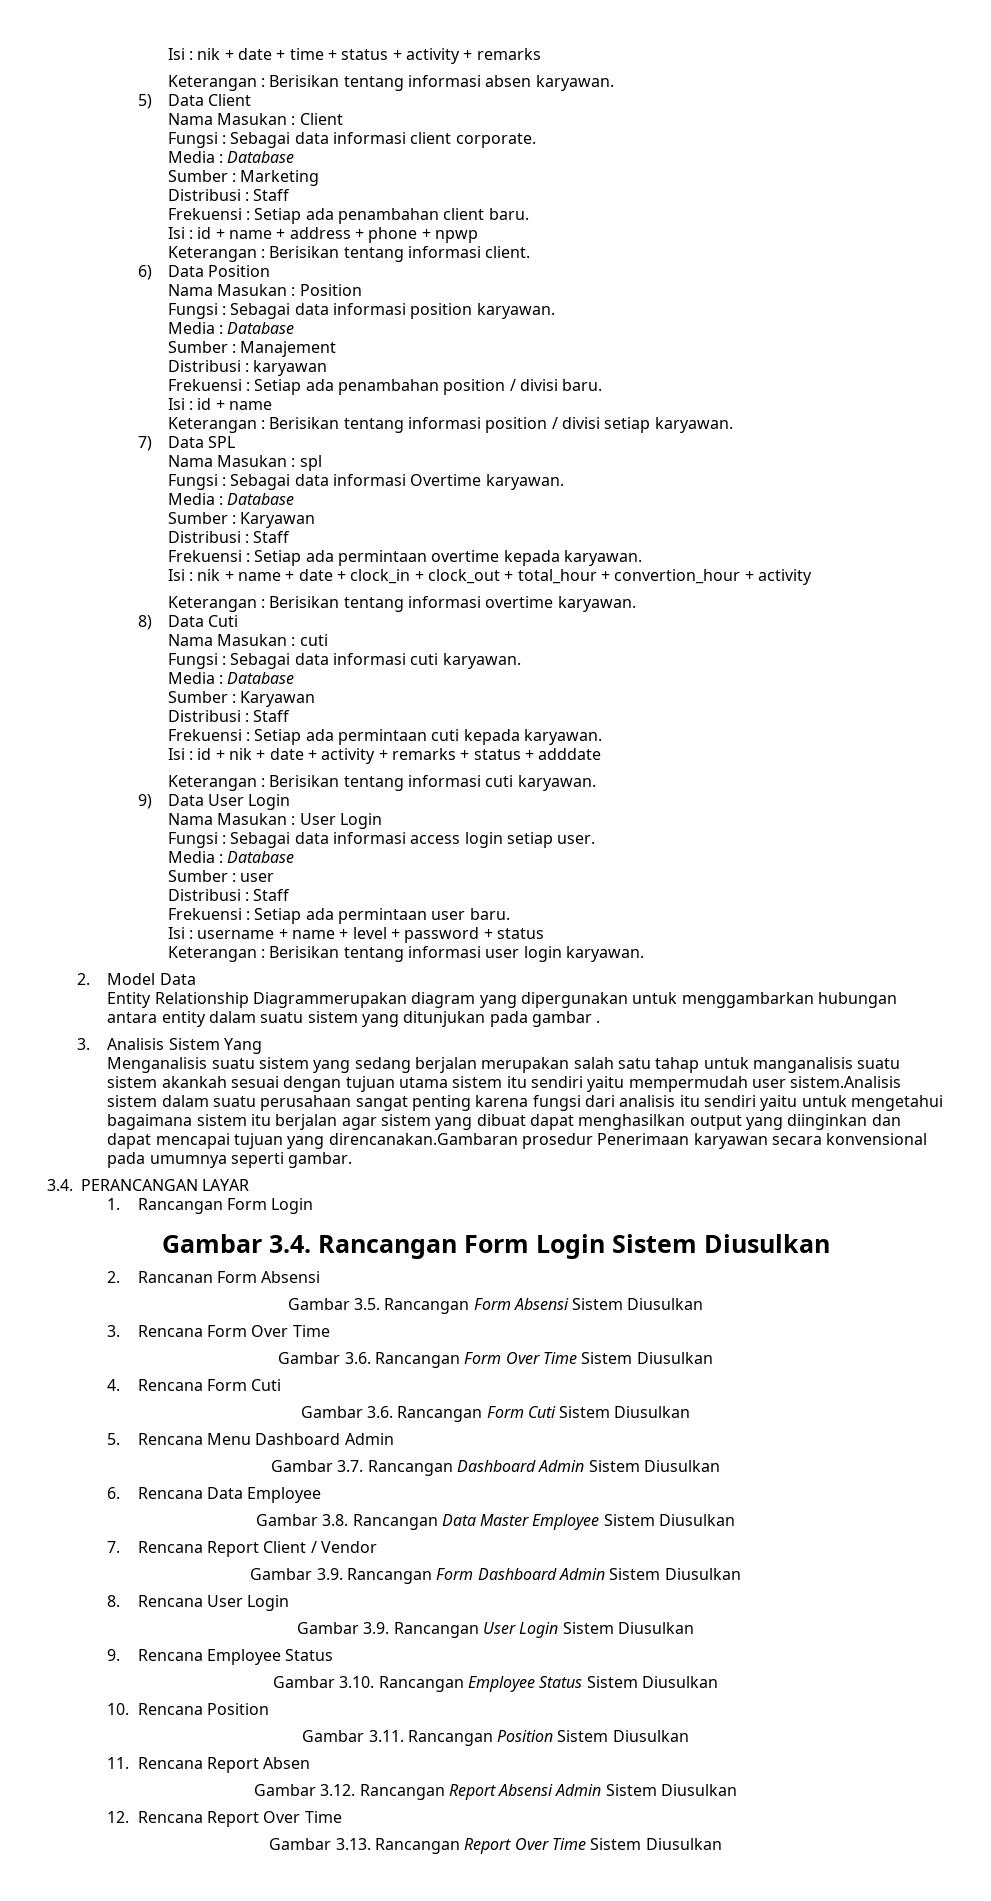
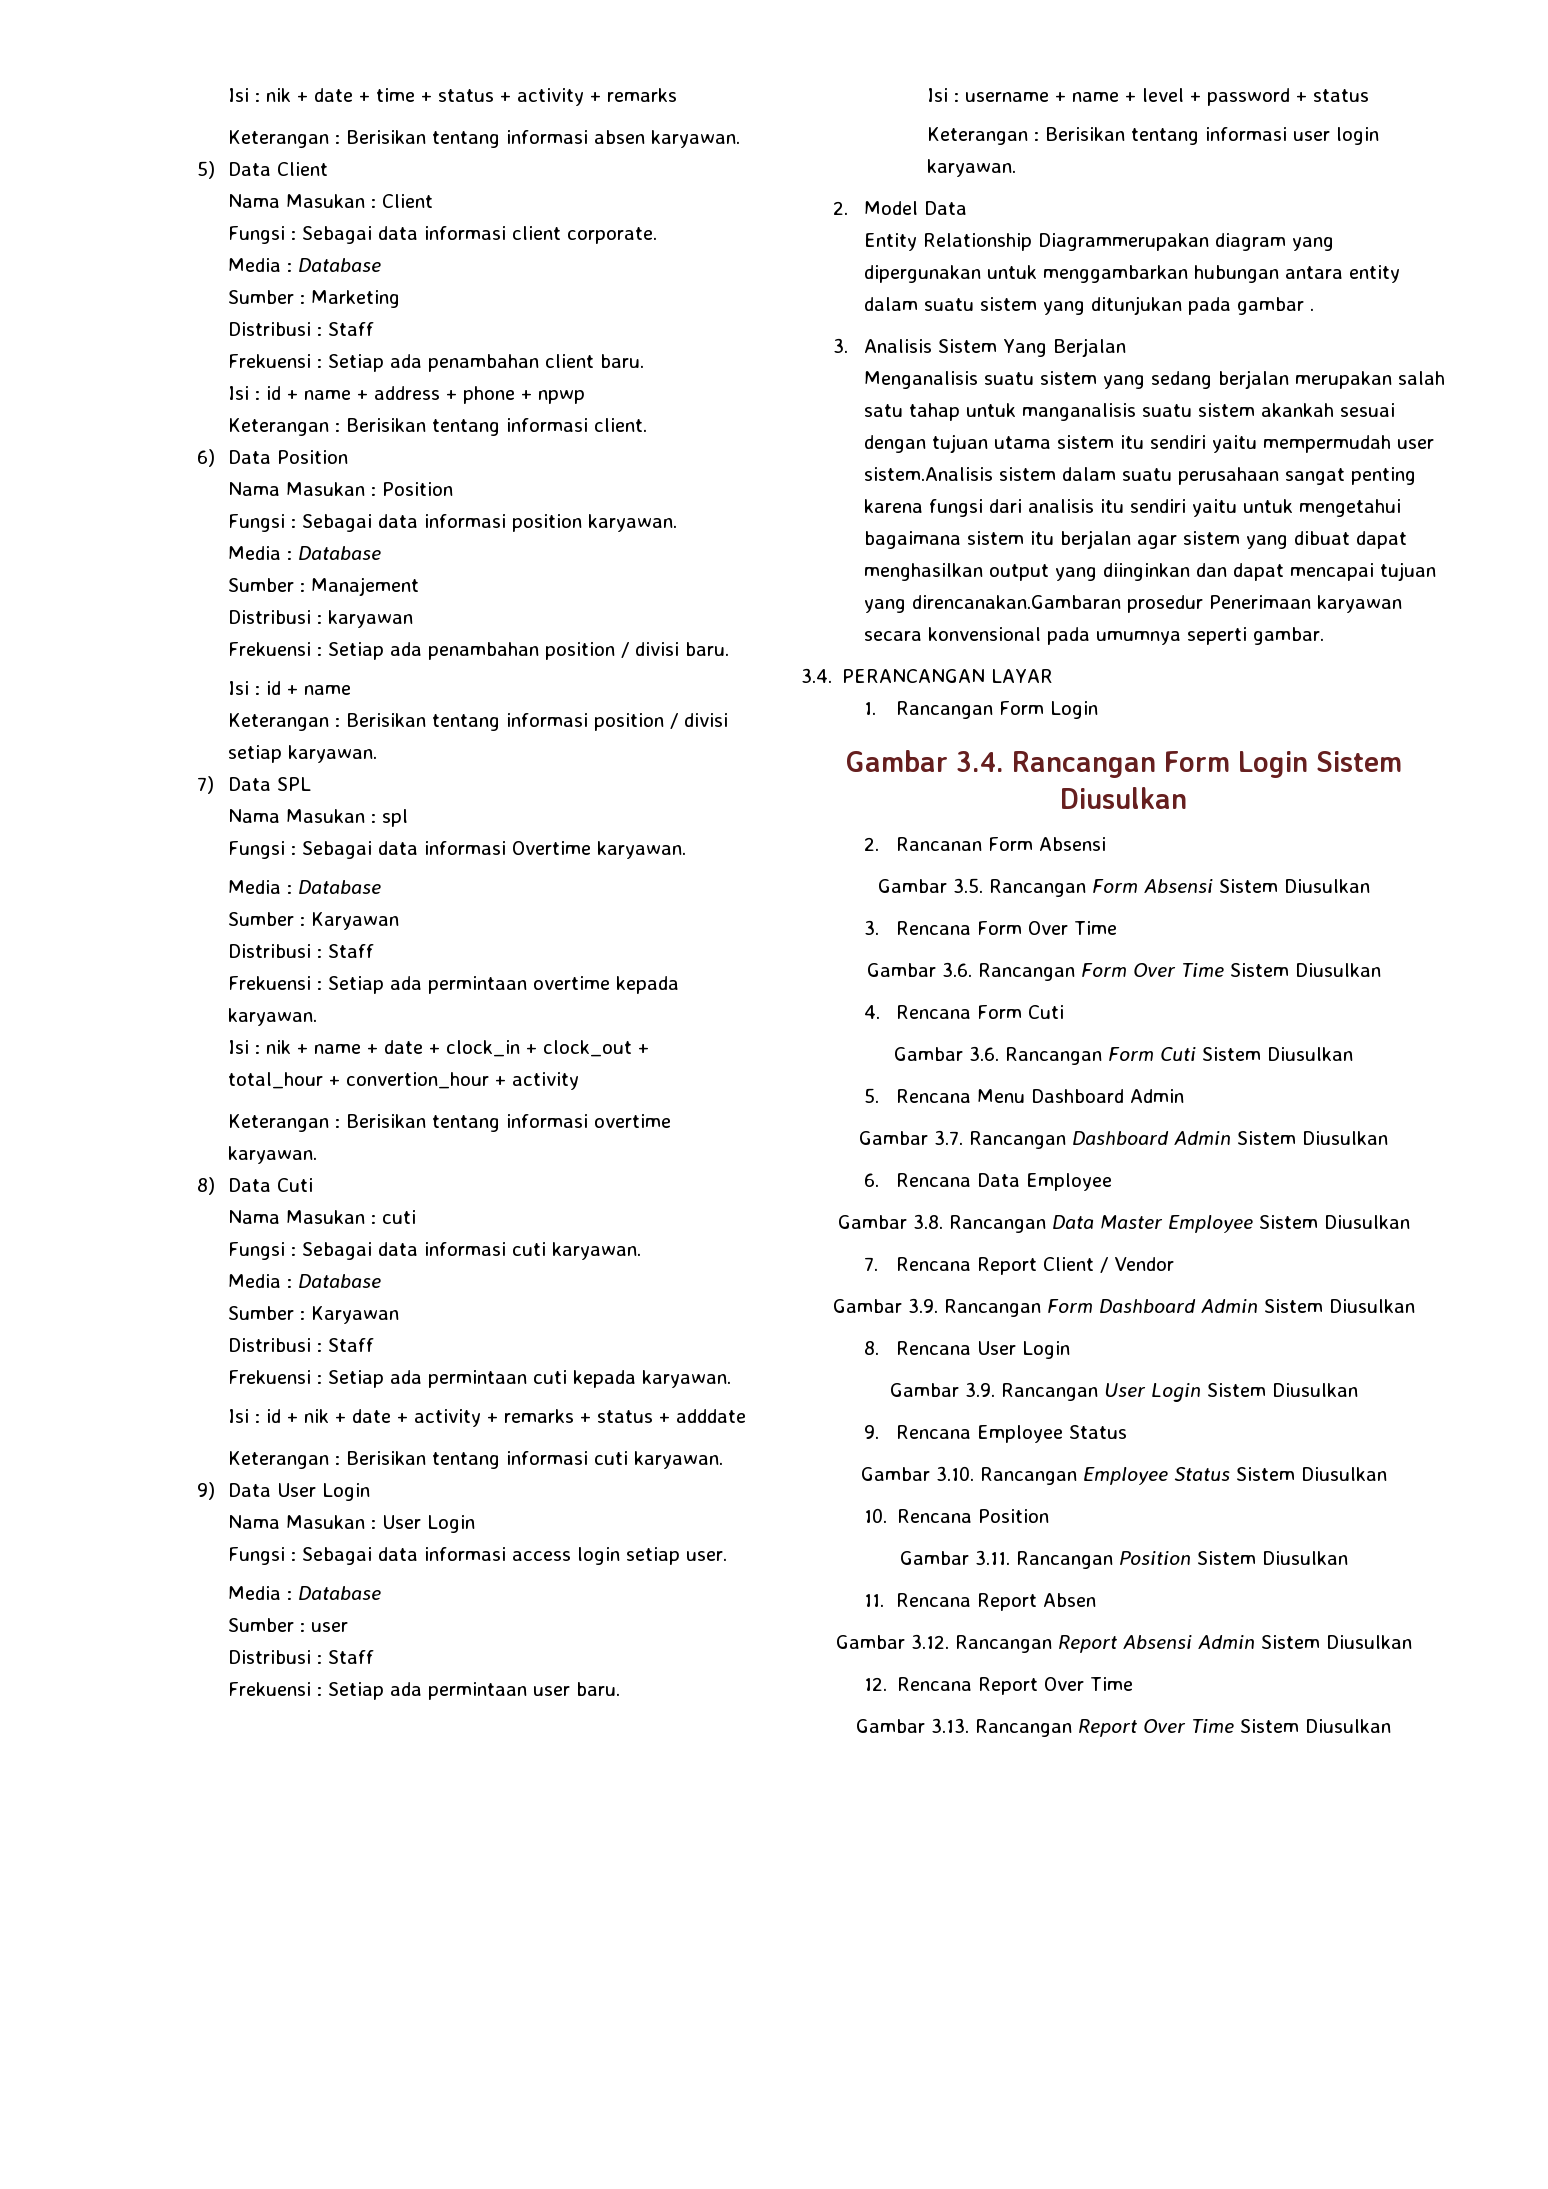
- 3. Analisis Sistem Yang
+ 3. Analisis Sistem Yang Berjalan

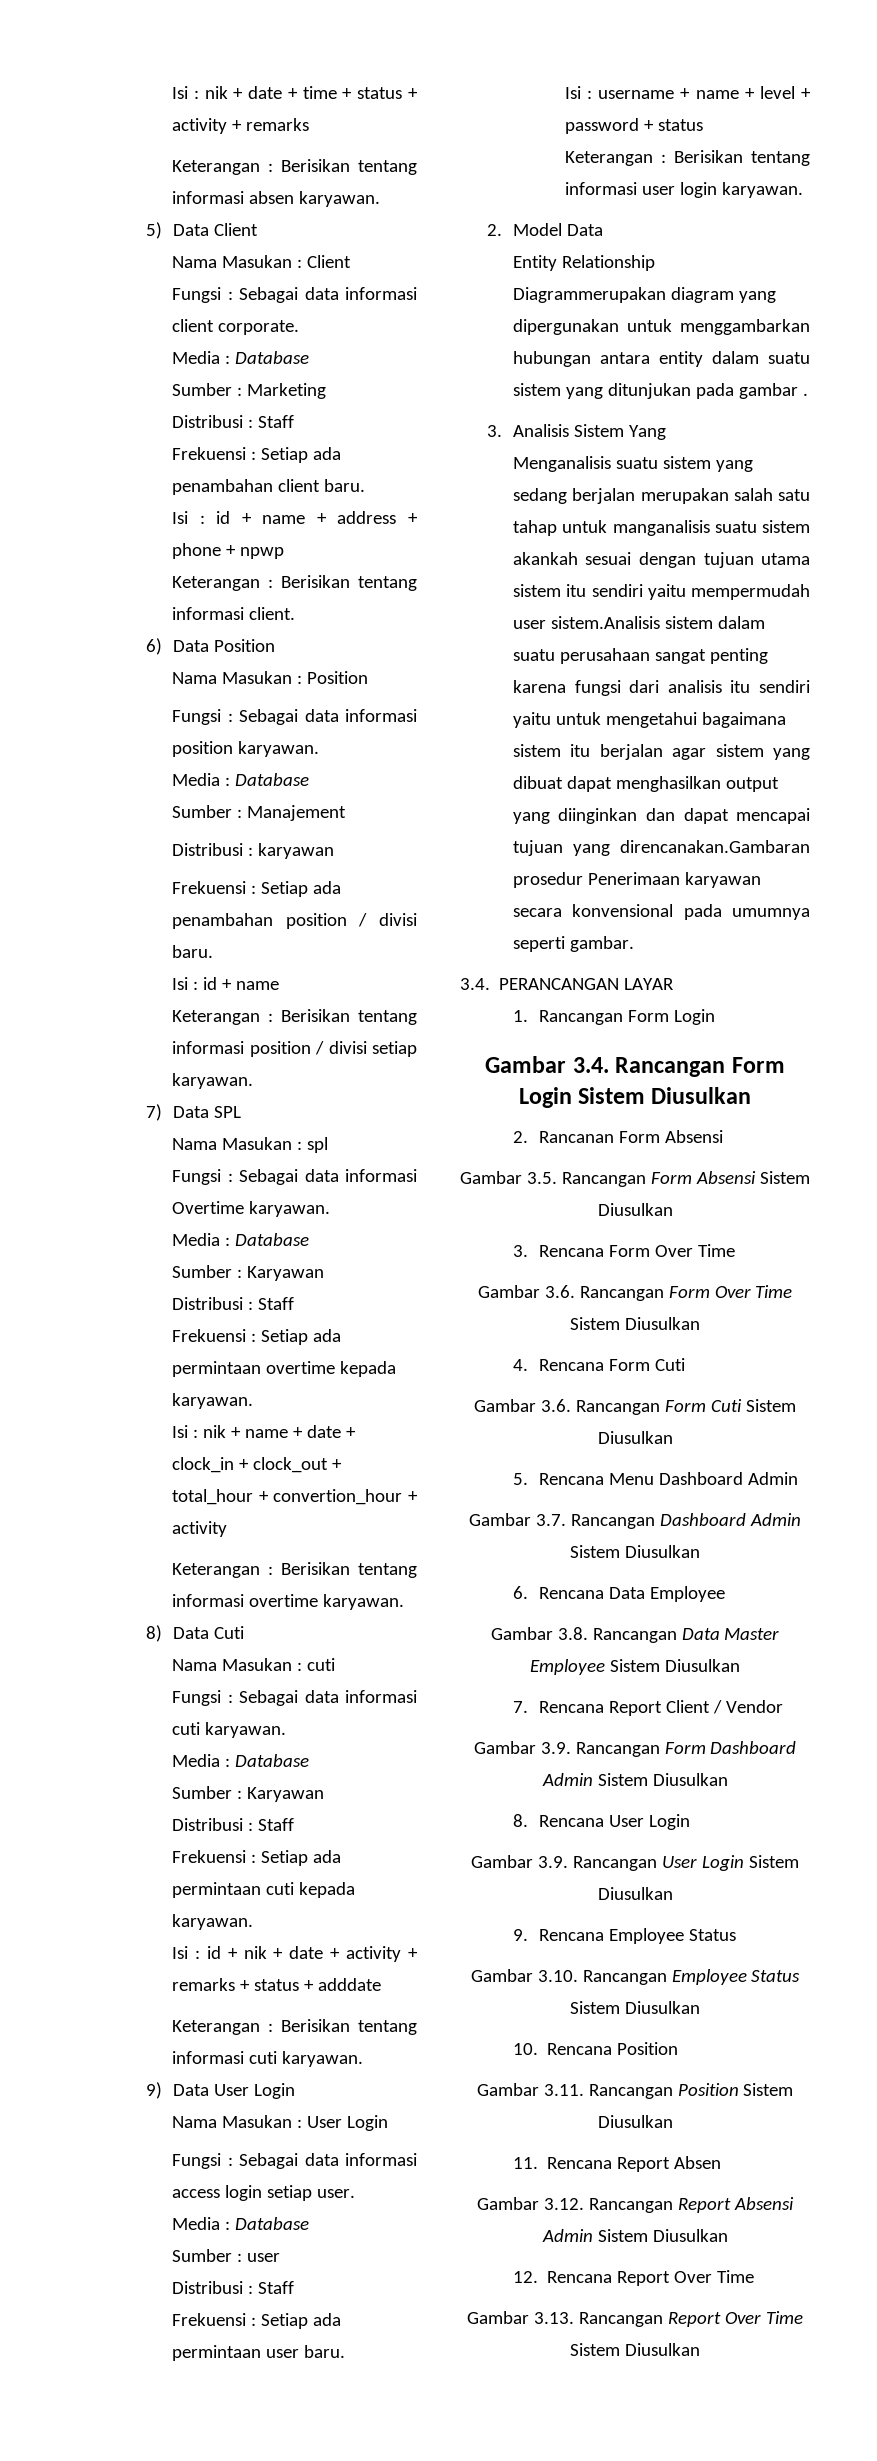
- 3. Analisis Sistem Yang Berjalan
+ 3. Analisis Sistem Yang

